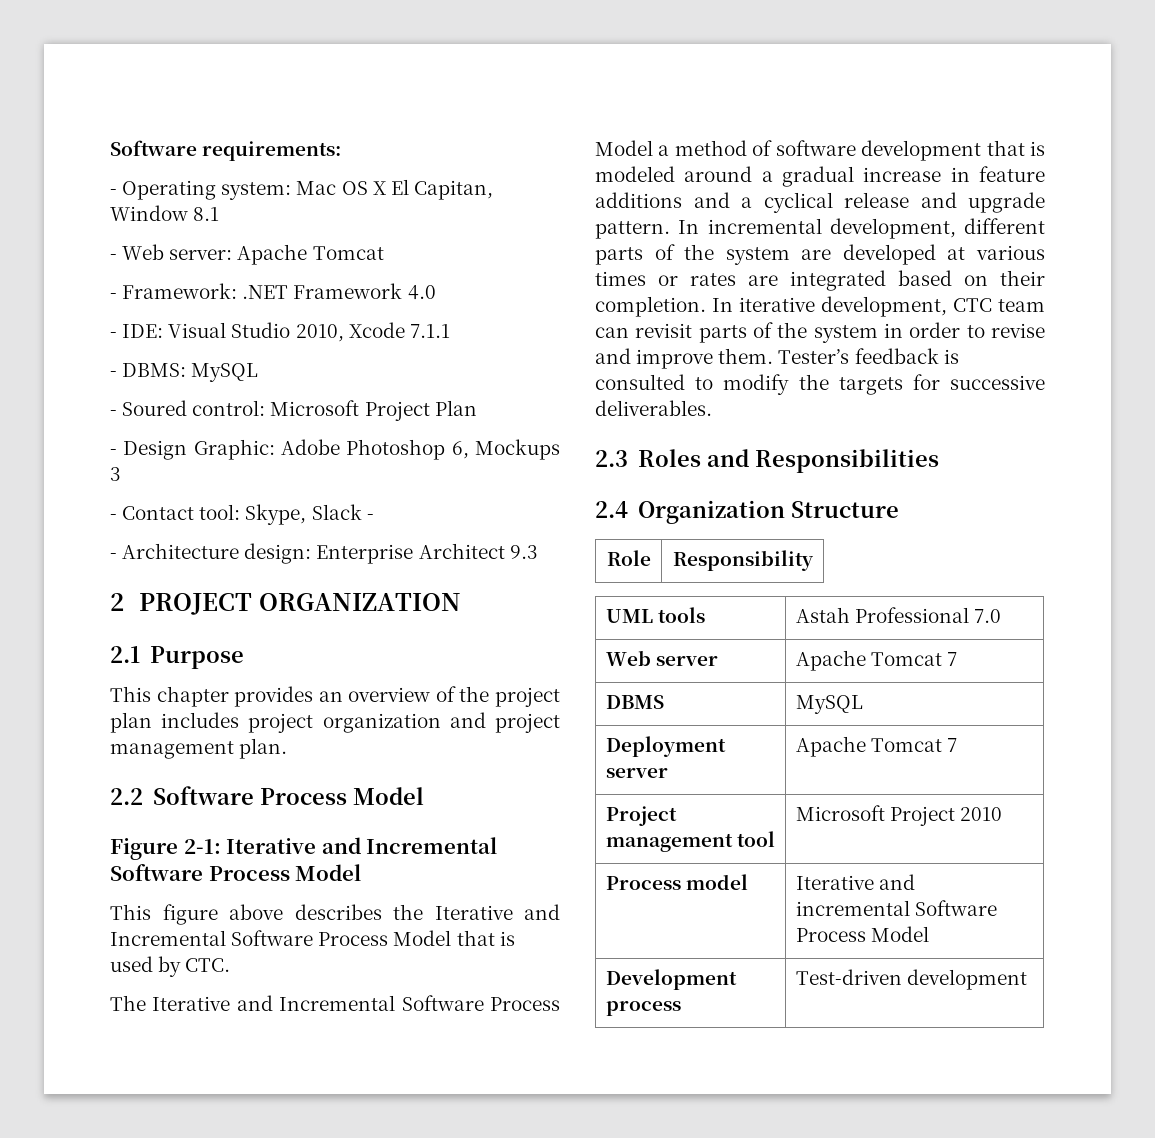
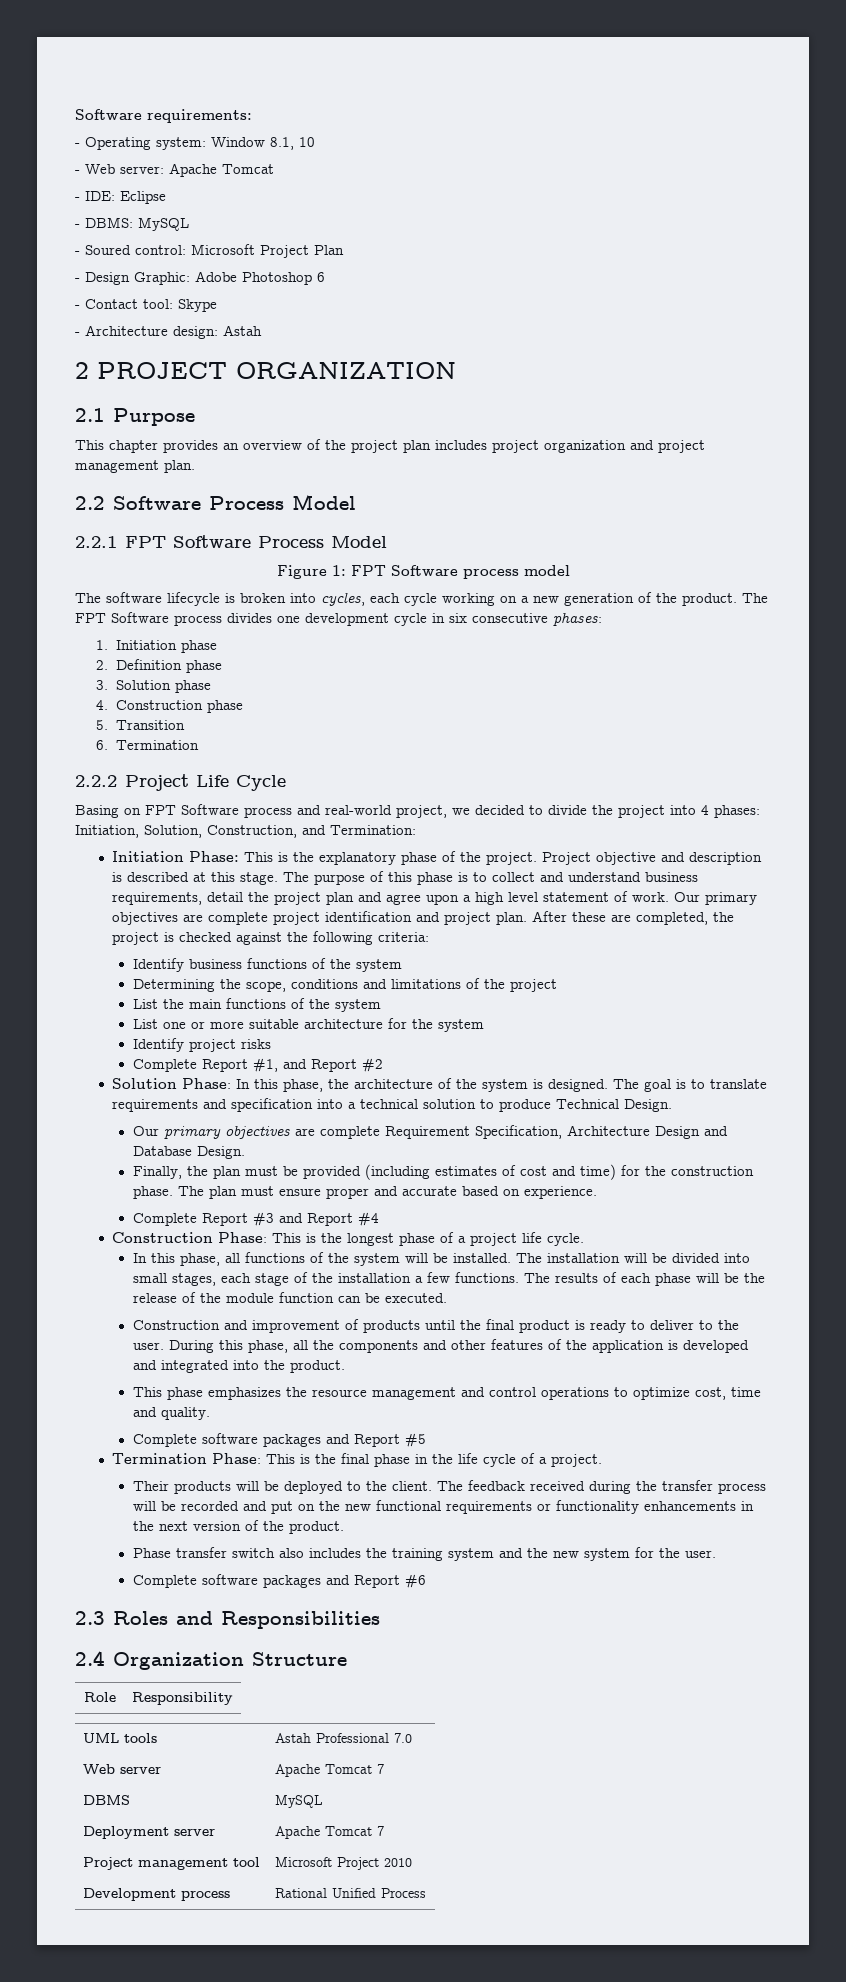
- - Operating system: Mac OS X El Capitan, Window 8.1
+ - Operating system: Window 8.1, 10
- - Framework: .NET Framework 4.0
- - IDE: Visual Studio 2010, Xcode 7.1.1
+ - IDE: Eclipse
- - Design Graphic: Adobe Photoshop 6, Mockups 3
+ - Design Graphic: Adobe Photoshop 6
- - Contact tool: Skype, Slack -
+ - Contact tool: Skype
- - Architecture design: Enterprise Architect 9.3
+ - Architecture design: Astah
- Figure 2-1: Iterative and Incremental Software Process Model
- This figure above describes the Iterative and Incremental Software Process Model that is used by CTC.
- The Iterative and Incremental Software Process Model a method of software development that is modeled around a gradual increase in feature additions and a cyclical release and upgrade pattern. In incremental development, different parts of the system are developed at various times or rates are integrated based on their completion. In iterative development, CTC team can revisit parts of the system in order to revise and improve them. Tester’s feedback is consulted to modify the targets for successive deliverables.
+ 2.2.1 FPT Software Process Model
+ Figure 1: FPT Software process model
+ The software lifecycle is broken into cycles, each cycle working on a new generation of the product. The FPT Software process divides one development cycle in six consecutive phases:
+ 1. Initiation phase
+ 2. Definition phase
+ 3. Solution phase
+ 4. Construction phase
+ 5. Transition
+ 6. Termination
+ 2.2.2 Project Life Cycle
+ Basing on FPT Software process and real-world project, we decided to divide the project into 4 phases: Initiation, Solution, Construction, and Termination:
+ Initiation Phase: This is the explanatory phase of the project. Project objective and description is described at this stage. The purpose of this phase is to collect and understand business requirements, detail the project plan and agree upon a high level statement of work. Our primary objectives are complete project identification and project plan. After these are completed, the project is checked against the following criteria:
+ Identify business functions of the system
+ Determining the scope, conditions and limitations of the project
+ List the main functions of the system
+ List one or more suitable architecture for the system
+ Identify project risks
+ Complete Report #1, and Report #2
+ Solution Phase: In this phase, the architecture of the system is designed. The goal is to translate requirements and specification into a technical solution to produce Technical Design.
+ Our primary objectives are complete Requirement Specification, Architecture Design and Database Design.
+ Finally, the plan must be provided (including estimates of cost and time) for the construction phase. The plan must ensure proper and accurate based on experience.
+ Complete Report #3 and Report #4
+ Construction Phase: This is the longest phase of a project life cycle.
+ In this phase, all functions of the system will be installed. The installation will be divided into small stages, each stage of the installation a few functions. The results of each phase will be the release of the module function can be executed.
+ Construction and improvement of products until the final product is ready to deliver to the user. During this phase, all the components and other features of the application is developed and integrated into the product.
+ This phase emphasizes the resource management and control operations to optimize cost, time and quality.
+ Complete software packages and Report #5
+ Termination Phase: This is the final phase in the life cycle of a project.
+ Their products will be deployed to the client. The feedback received during the transfer process will be recorded and put on the new functional requirements or functionality enhancements in the next version of the product.
+ Phase transfer switch also includes the training system and the new system for the user.
+ Complete software packages and Report #6
- Process model | Iterative and incremental Software Process Model
- Development process | Test-driven development
+ Development process | Rational Unified Process

